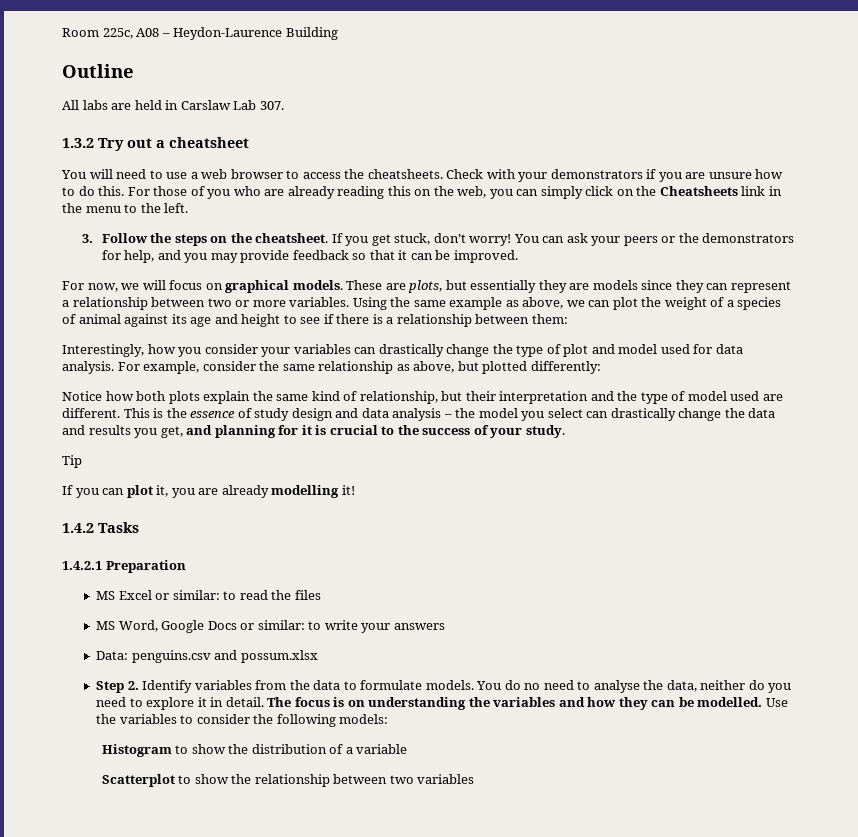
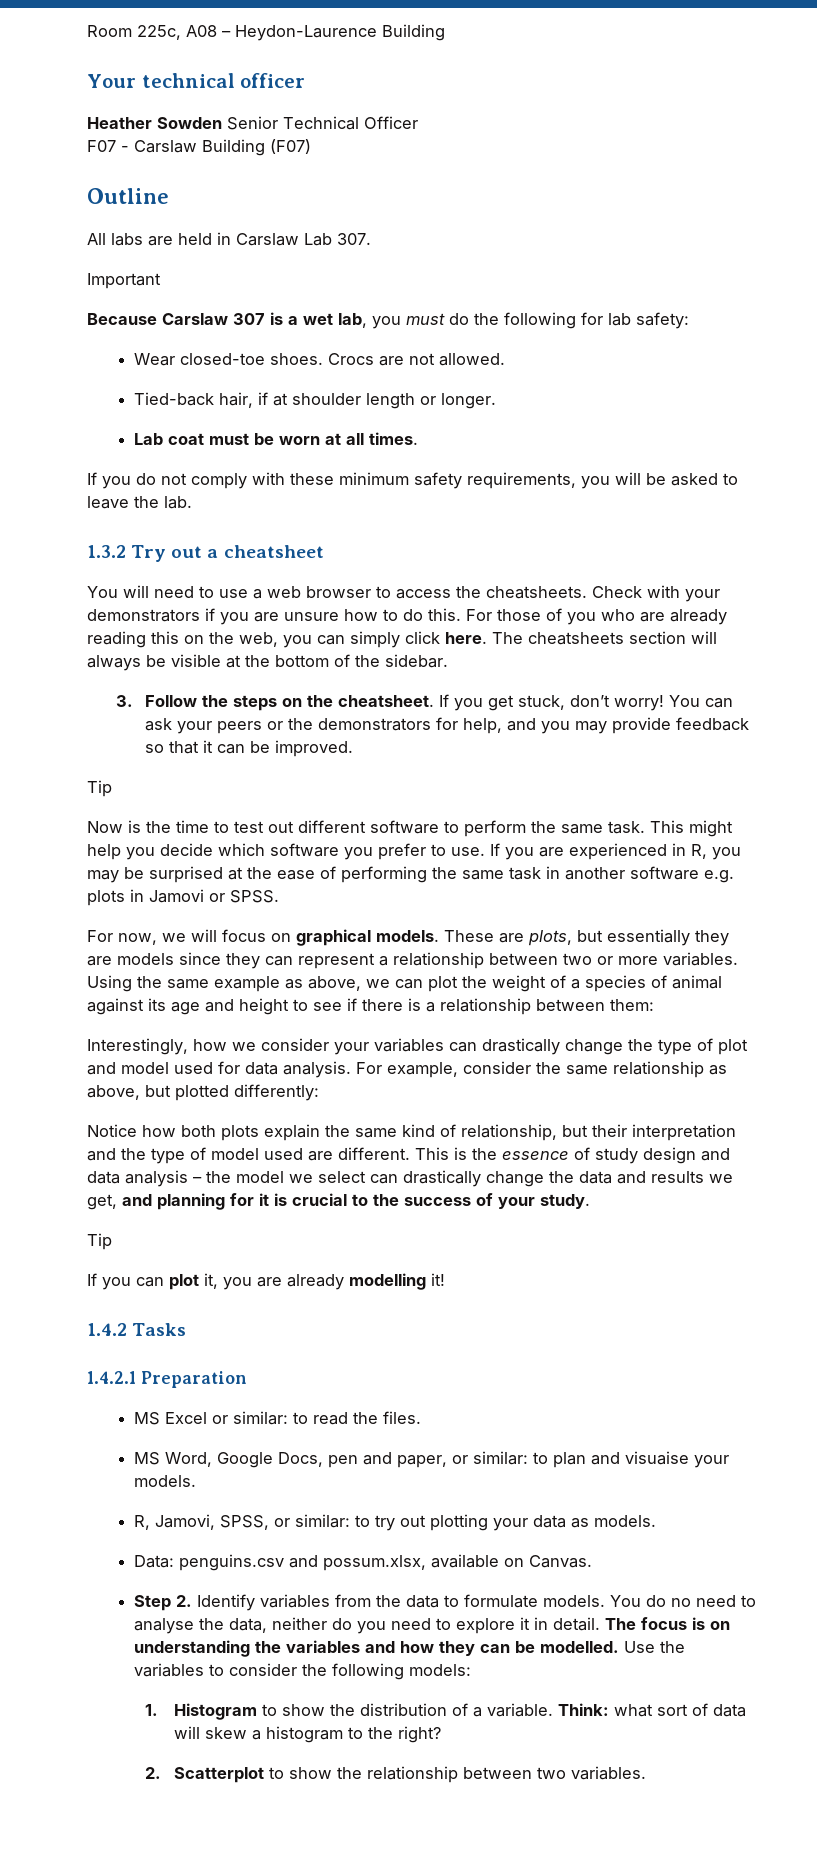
+ Your technical officer
+ Heather Sowden Senior Technical Officer
+ F07 - Carslaw Building (F07)
+ Important
+ Because Carslaw 307 is a wet lab, you must do the following for lab safety:
+ Wear closed-toe shoes. Crocs are not allowed.
+ Tied-back hair, if at shoulder length or longer.
+ Lab coat must be worn at all times.
+ If you do not comply with these minimum safety requirements, you will be asked to leave the lab.
- For those of you who are already reading this on the web, you can simply click on the Cheatsheets link in the menu to the left.
+ For those of you who are already reading this on the web, you can simply click here. The cheatsheets section will always be visible at the bottom of the sidebar.
  You can ask your peers or the demonstrators for help, and you may provide feedback so that it can be improved.
+ Tip
+ Now is the time to test out different software to perform the same task. This might help you decide which software you prefer to use. If you are experienced in R, you may be surprised at the ease of performing the same task in another software e.g. plots in Jamovi or SPSS.
- Interestingly, how you consider your variables can drastically change the type of plot and model used for data analysis.
+ Interestingly, how we consider your variables can drastically change the type of plot and model used for data analysis.
- This is the essence of study design and data analysis – the model you select can drastically change the data and results you get, and planning for it is crucial to the success of your study.
+ This is the essence of study design and data analysis – the model we select can drastically change the data and results we get, and planning for it is crucial to the success of your study.
- MS Excel or similar: to read the files
+ MS Excel or similar: to read the files.
- MS Word, Google Docs or similar: to write your answers
+ MS Word, Google Docs, pen and paper, or similar: to plan and visuaise your models.
+ R, Jamovi, SPSS, or similar: to try out plotting your data as models.
- Data: penguins.csv and possum.xlsx
+ Data: penguins.csv and possum.xlsx, available on Canvas.
- Histogram to show the distribution of a variable
- Scatterplot to show the relationship between two variables
+ 1. Histogram to show the distribution of a variable. Think: what sort of data will skew a histogram to the right?
+ 2. Scatterplot to show the relationship between two variables.

